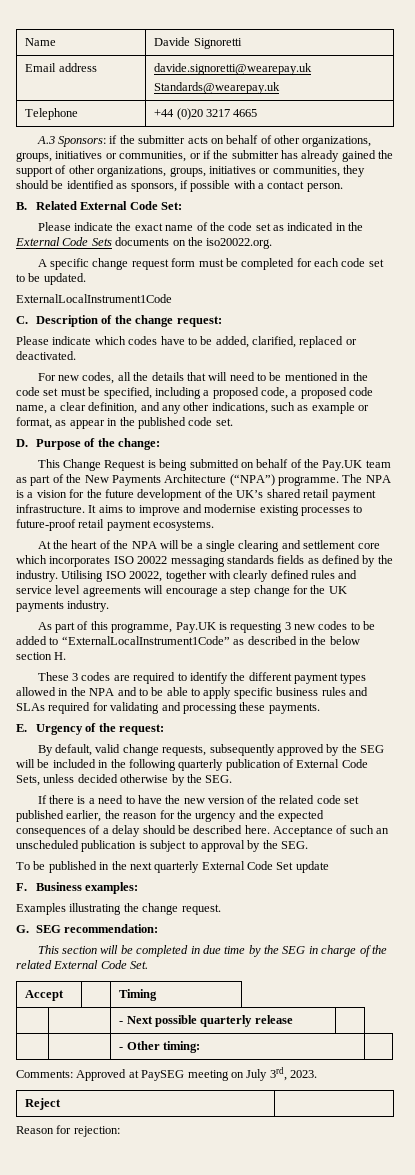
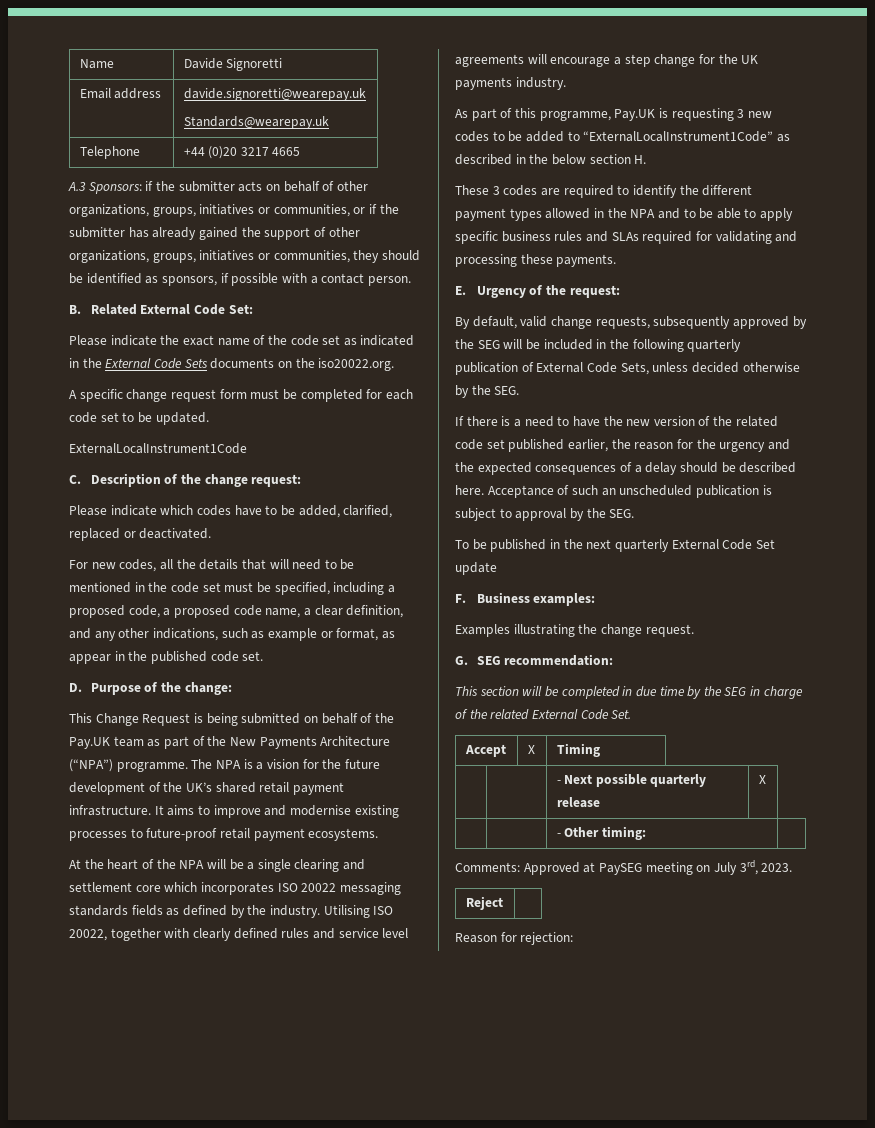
- Accept | | Timing
+ Accept | X | Timing
- | | - Next possible quarterly release |
+ | | - Next possible quarterly release | X

